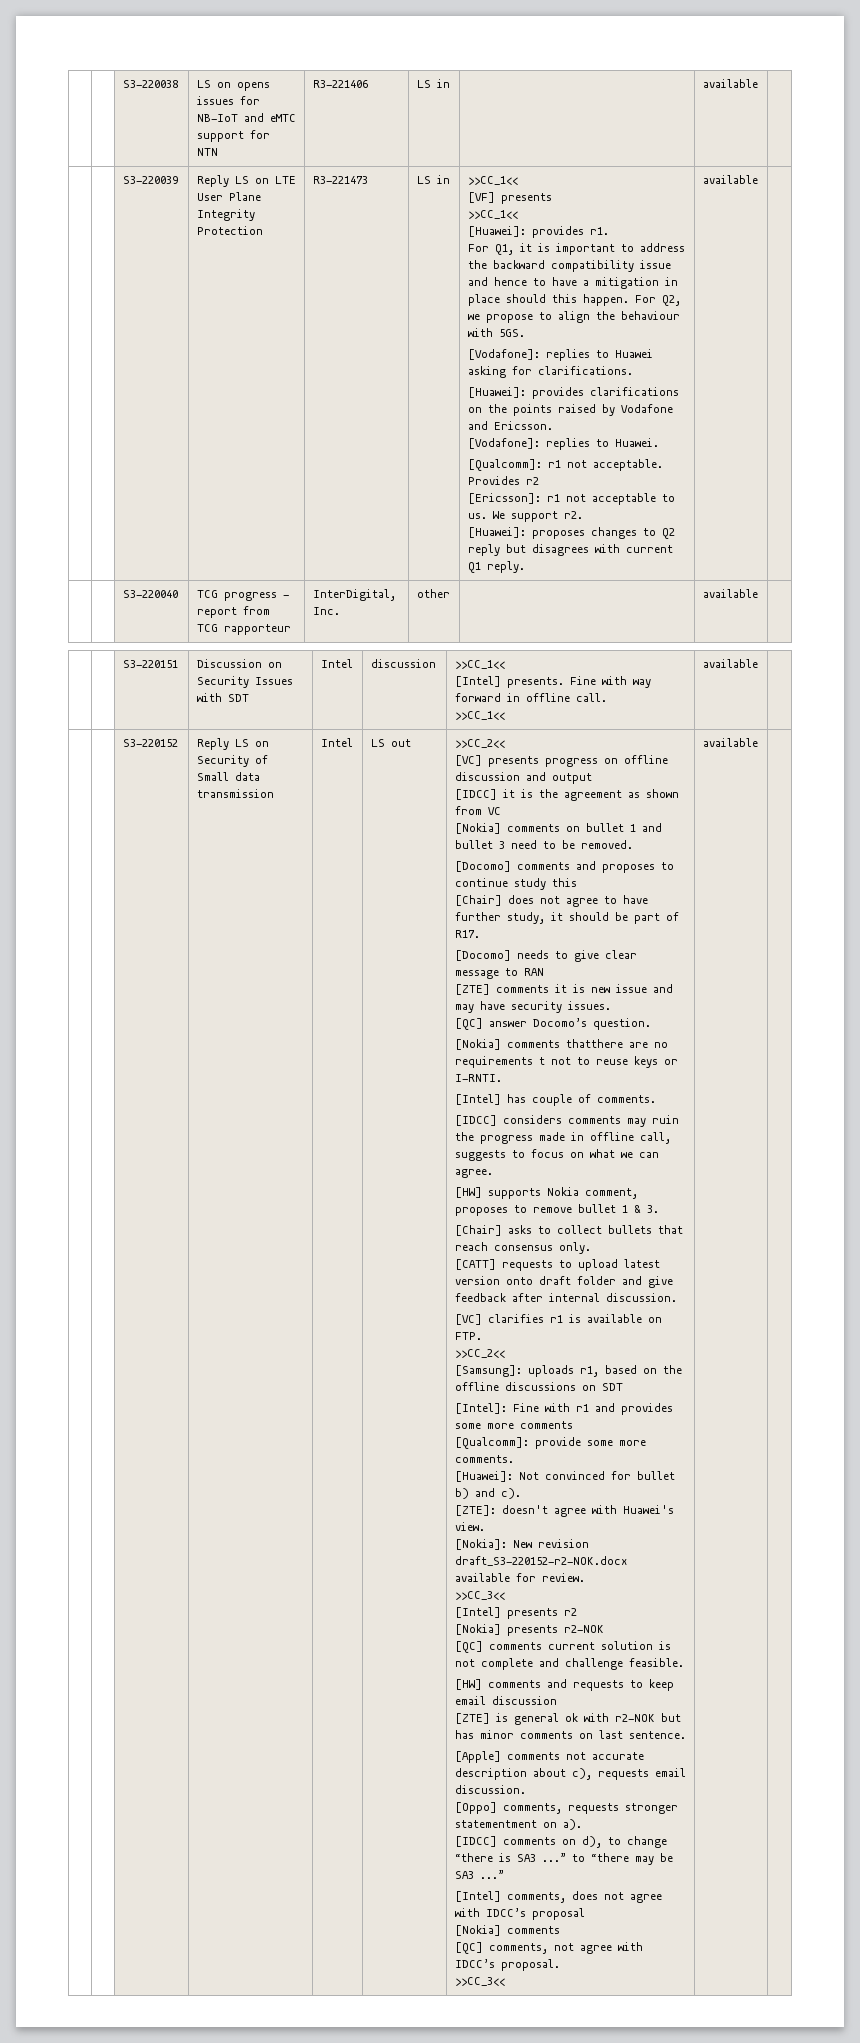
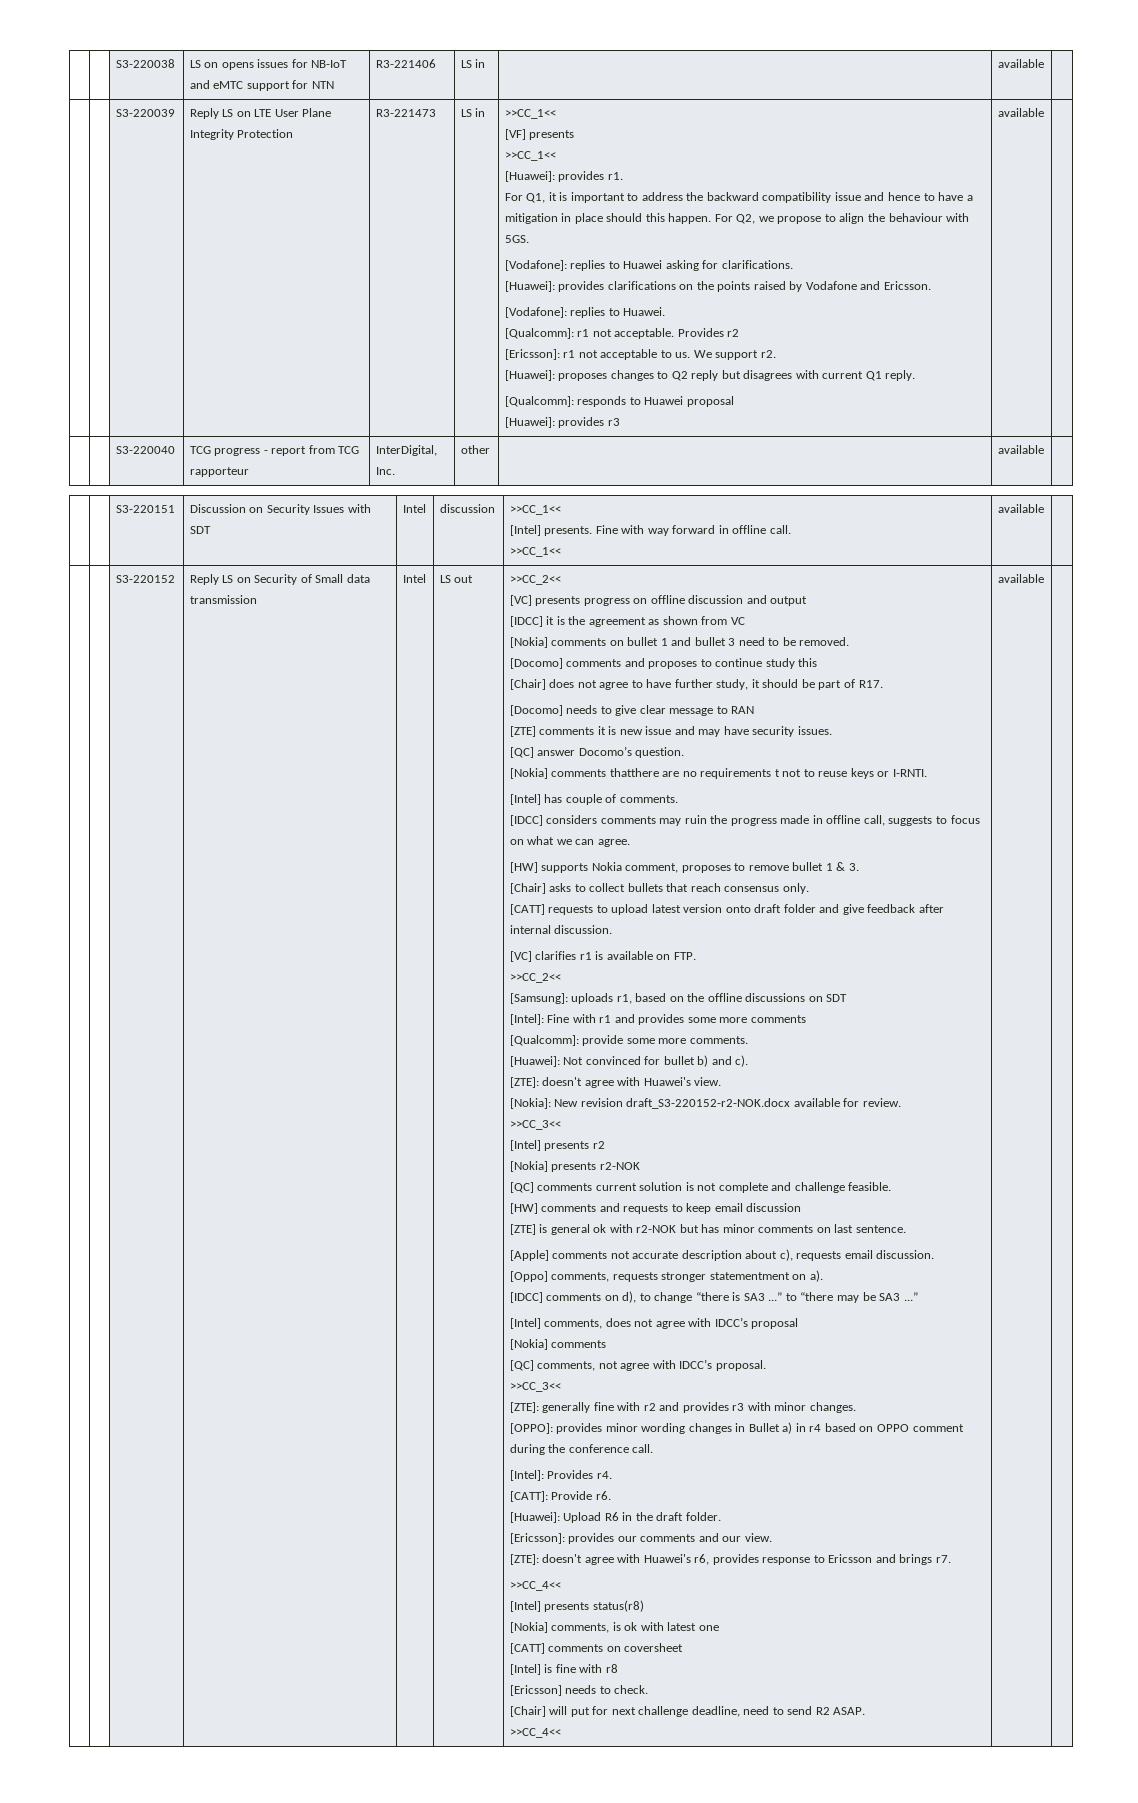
+ [Qualcomm]: responds to Huawei proposal
+ [Huawei]: provides r3
+ [ZTE]: generally fine with r2 and provides r3 with minor changes.
+ [OPPO]: provides minor wording changes in Bullet a) in r4 based on OPPO comment during the conference call.
+ [Intel]: Provides r4.
+ [CATT]: Provide r6.
+ [Huawei]: Upload R6 in the draft folder.
+ [Ericsson]: provides our comments and our view.
+ [ZTE]: doesn't agree with Huawei's r6, provides response to Ericsson and brings r7.
+ >>CC_4<<
+ [Intel] presents status(r8)
+ [Nokia] comments, is ok with latest one
+ [CATT] comments on coversheet
+ [Intel] is fine with r8
+ [Ericsson] needs to check.
+ [Chair] will put for next challenge deadline, need to send R2 ASAP.
+ >>CC_4<<

